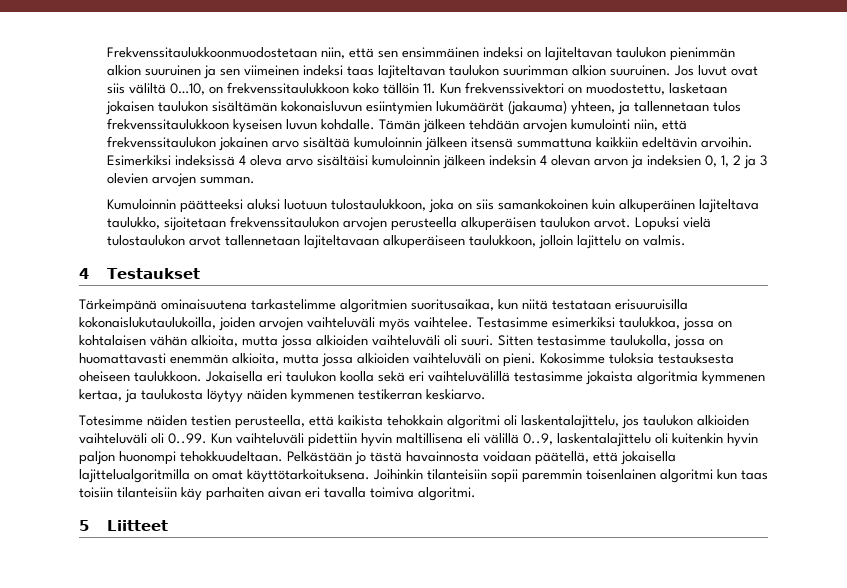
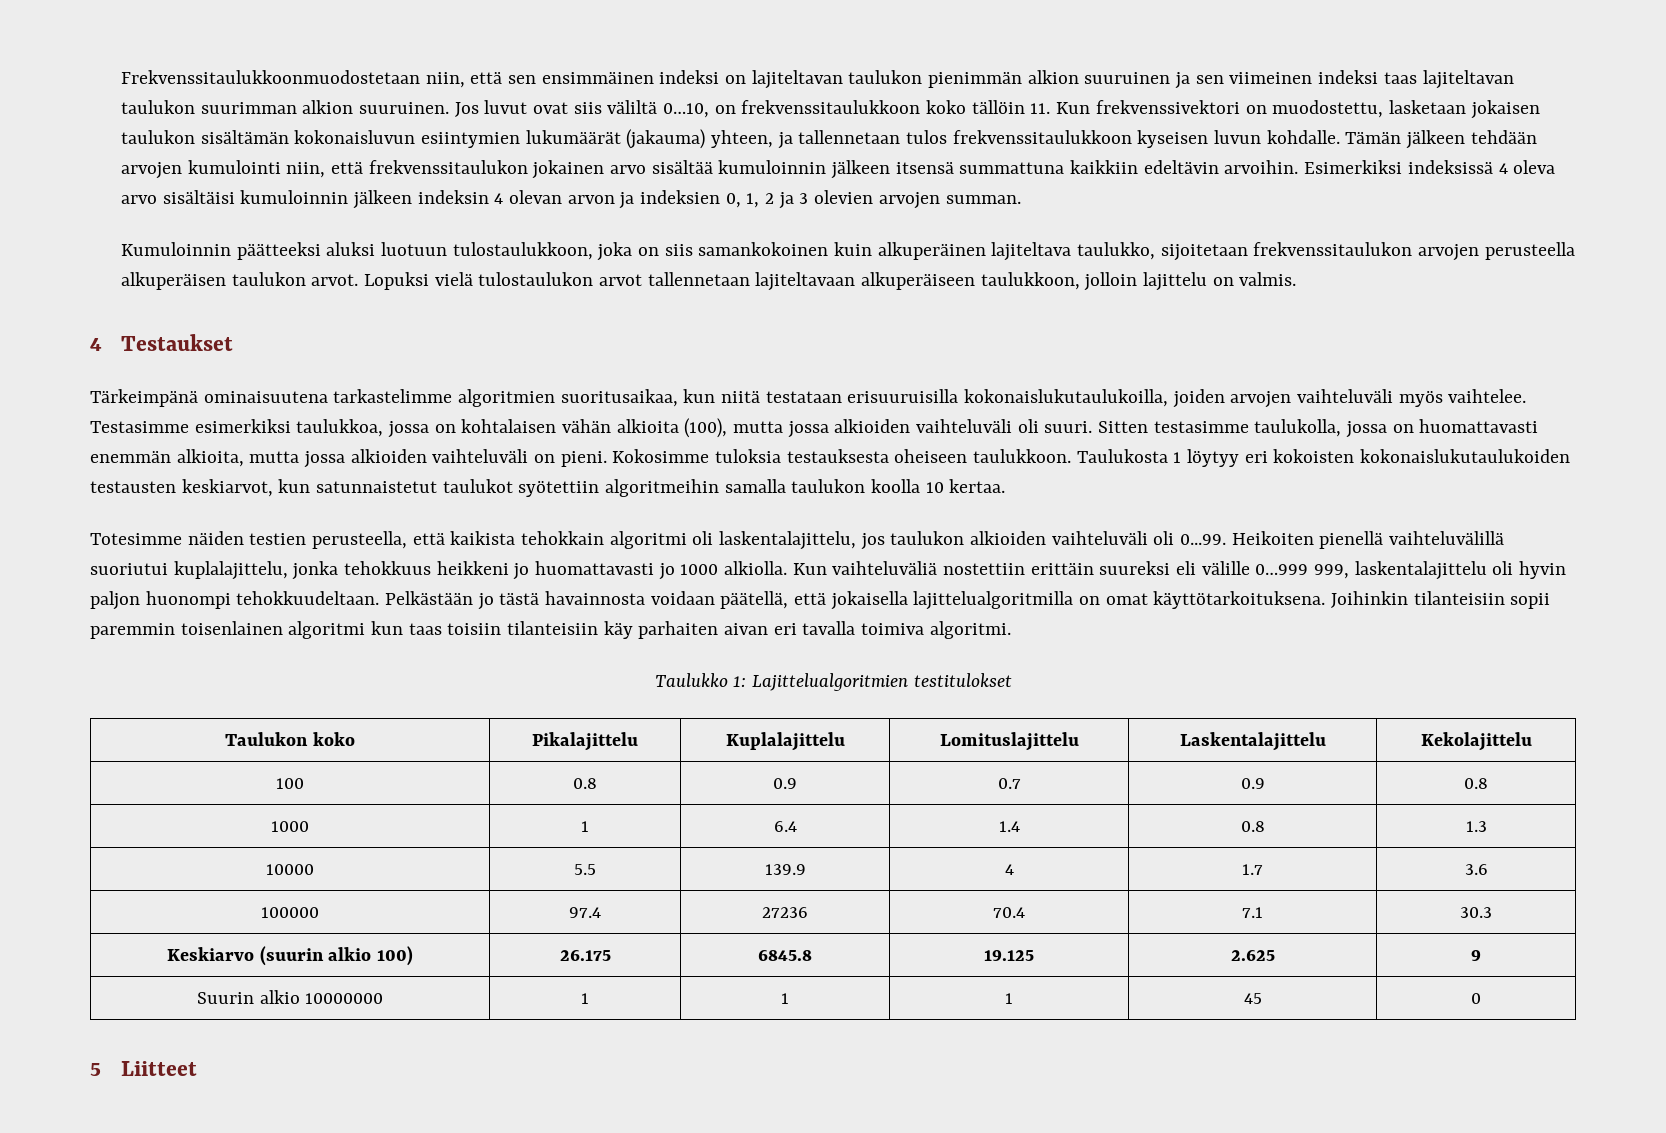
- Testasimme esimerkiksi taulukkoa, jossa on kohtalaisen vähän alkioita, mutta jossa alkioiden vaihteluväli oli suuri.
+ Testasimme esimerkiksi taulukkoa, jossa on kohtalaisen vähän alkioita (100), mutta jossa alkioiden vaihteluväli oli suuri.
- Jokaisella eri taulukon koolla sekä eri vaihteluvälillä testasimme jokaista algoritmia kymmenen kertaa, ja taulukosta löytyy näiden kymmenen testikerran keskiarvo.
+ Taulukosta 1 löytyy eri kokoisten kokonaislukutaulukoiden testausten keskiarvot, kun satunnaistetut taulukot syötettiin algoritmeihin samalla taulukon koolla 10 kertaa.
- Totesimme näiden testien perusteella, että kaikista tehokkain algoritmi oli laskentalajittelu, jos taulukon alkioiden vaihteluväli oli 0..99. Kun vaihteluväli pidettiin hyvin maltillisena eli välillä 0..9, laskentalajittelu oli kuitenkin hyvin paljon huonompi tehokkuudeltaan.
+ Totesimme näiden testien perusteella, että kaikista tehokkain algoritmi oli laskentalajittelu, jos taulukon alkioiden vaihteluväli oli 0...99. Heikoiten pienellä vaihteluvälillä suoriutui kuplalajittelu, jonka tehokkuus heikkeni jo huomattavasti jo 1000 alkiolla. Kun vaihteluväliä nostettiin erittäin suureksi eli välille 0…999 999, laskentalajittelu oli hyvin paljon huonompi tehokkuudeltaan.
+ Taulukko 1: Lajittelualgoritmien testitulokset
+ Taulukon koko | Pikalajittelu | Kuplalajittelu | Lomituslajittelu | Laskentalajittelu | Kekolajittelu
+ 100 | 0.8 | 0.9 | 0.7 | 0.9 | 0.8
+ 1000 | 1 | 6.4 | 1.4 | 0.8 | 1.3
+ 10000 | 5.5 | 139.9 | 4 | 1.7 | 3.6
+ 100000 | 97.4 | 27236 | 70.4 | 7.1 | 30.3
+ Keskiarvo (suurin alkio 100) | 26.175 | 6845.8 | 19.125 | 2.625 | 9
+ Suurin alkio 10000000 | 1 | 1 | 1 | 45 | 0

